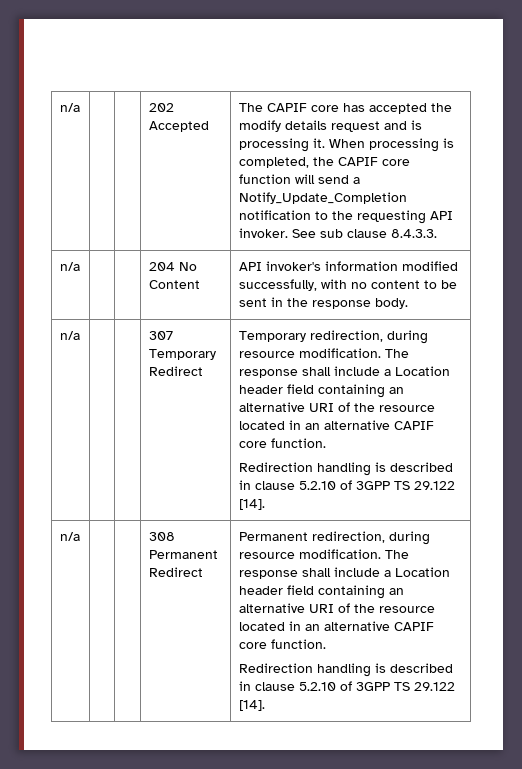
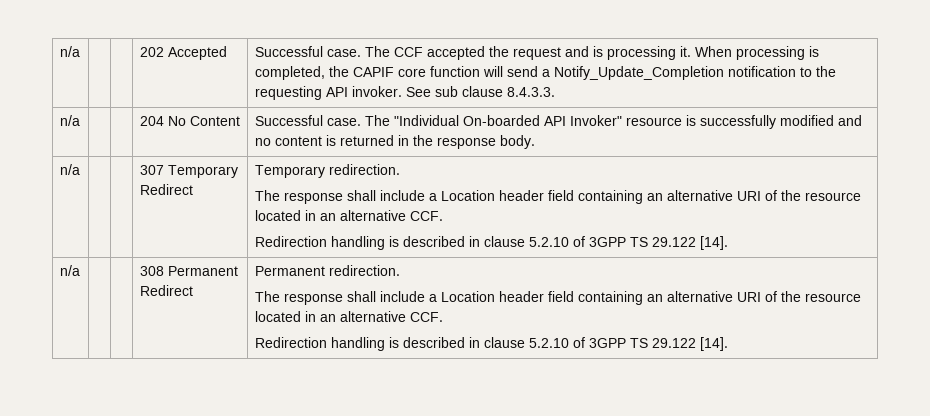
- n/a | | | 202 Accepted | The CAPIF core has accepted the modify details request and is processing it. When processing is completed, the CAPIF core function will send a Notify_Update_Completion notification to the requesting API invoker. See sub clause 8.4.3.3.
+ n/a | | | 202 Accepted | Successful case. The CCF accepted the request and is processing it. When processing is completed, the CAPIF core function will send a Notify_Update_Completion notification to the requesting API invoker. See sub clause 8.4.3.3.
- n/a | | | 204 No Content | API invoker's information modified successfully, with no content to be sent in the response body.
+ n/a | | | 204 No Content | Successful case. The "Individual On-boarded API Invoker" resource is successfully modified and no content is returned in the response body.
- Temporary redirection, during resource modification. The response shall include a Location header field containing an alternative URI of the resource located in an alternative CAPIF core function.
+ Temporary redirection.
+ The response shall include a Location header field containing an alternative URI of the resource located in an alternative CCF.
- Permanent redirection, during resource modification. The response shall include a Location header field containing an alternative URI of the resource located in an alternative CAPIF core function.
+ Permanent redirection.
+ The response shall include a Location header field containing an alternative URI of the resource located in an alternative CCF.

